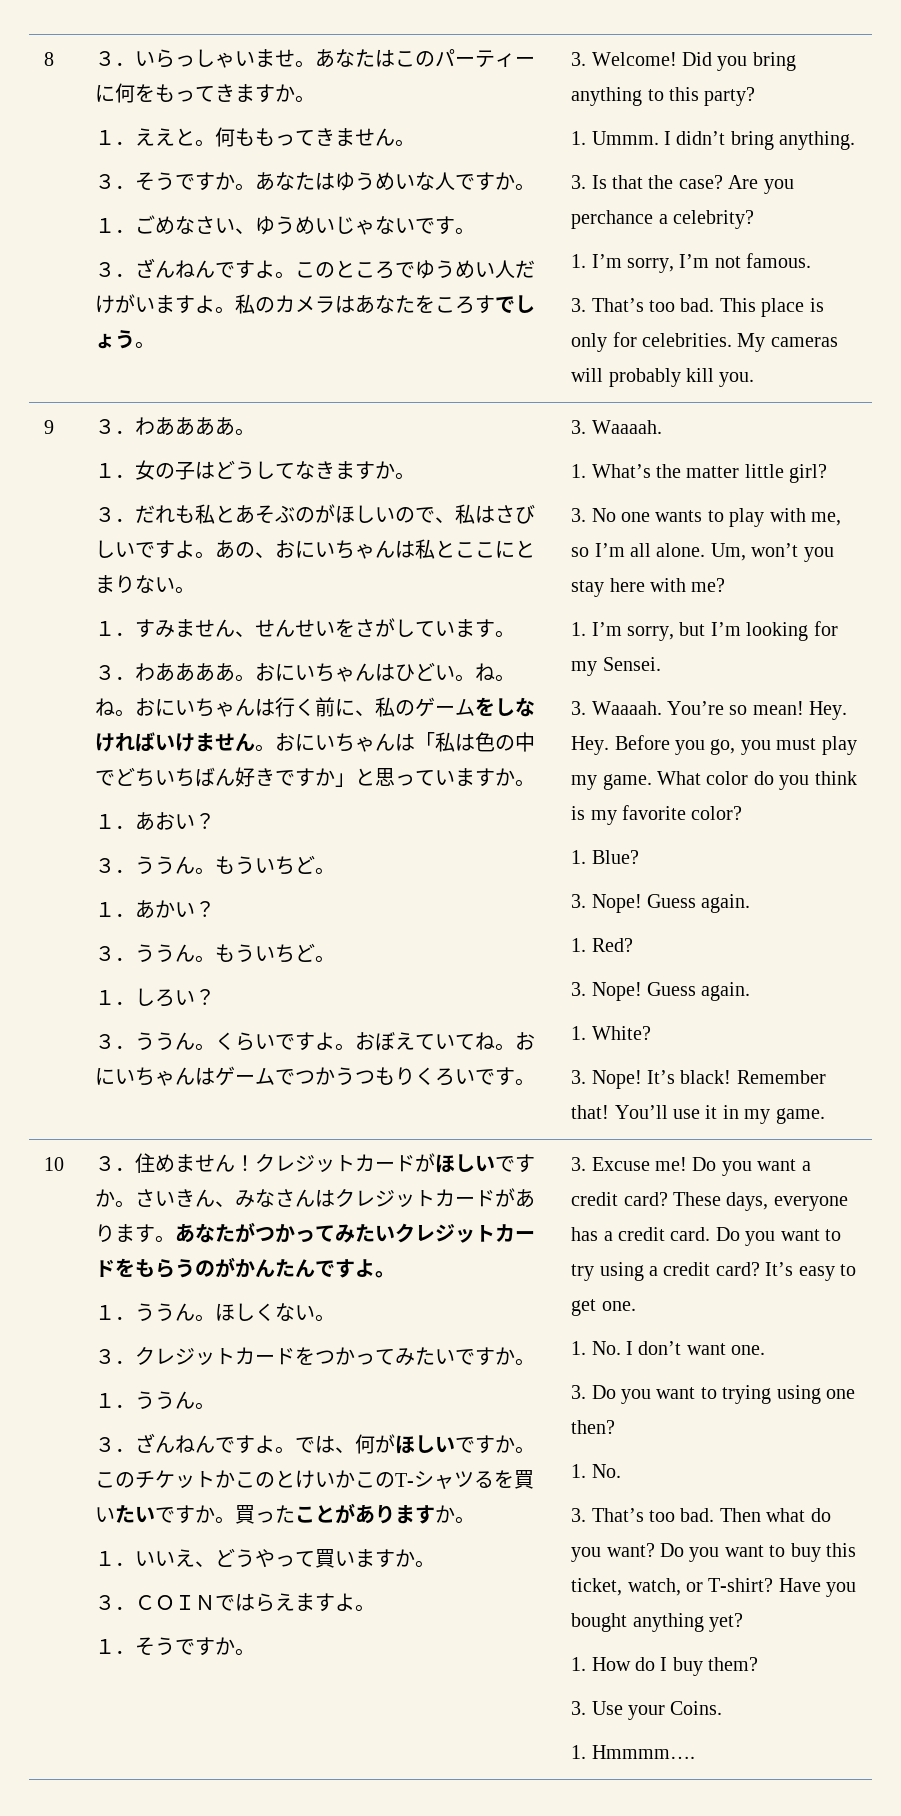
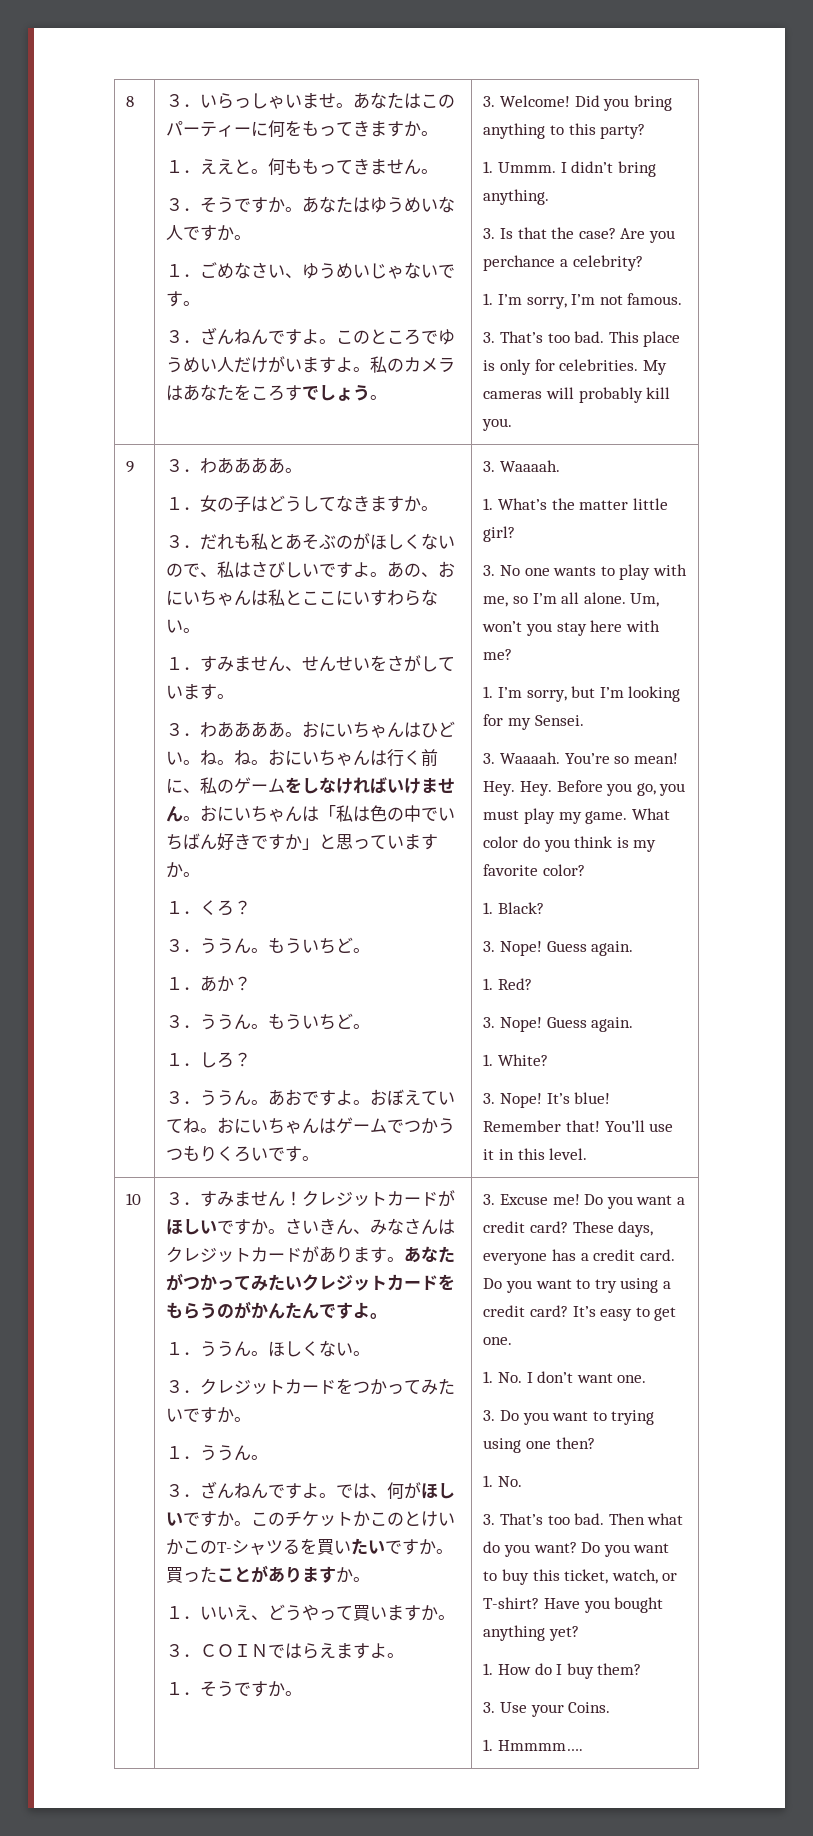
- ３．だれも私とあそぶのがほしいので、私はさびしいですよ。
+ ３．だれも私とあそぶのがほしくないので、私はさびしいですよ。
- あの、おにいちゃんは私とここにとまりない。
+ あの、おにいちゃんは私とここにいすわらない。
- おにいちゃんは「私は色の中でどちいちばん好きですか」と思っていますか。
+ おにいちゃんは「私は色の中でいちばん好きですか」と思っていますか。
- １．あおい？
+ １．くろ？
- １．あかい？
+ １．あか？
- １．しろい？
- ３．ううん。くらいですよ。
+ １．しろ？
+ ３．ううん。あおですよ。
- 1. Blue?
+ 1. Black?
- It’s black!
+ It’s blue!
- You’ll use it in my game.
+ You’ll use it in this level.
- ３．住めません！
+ ３．すみません！

